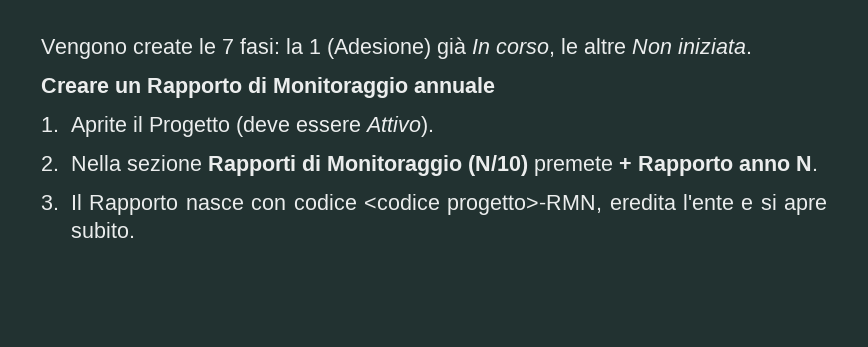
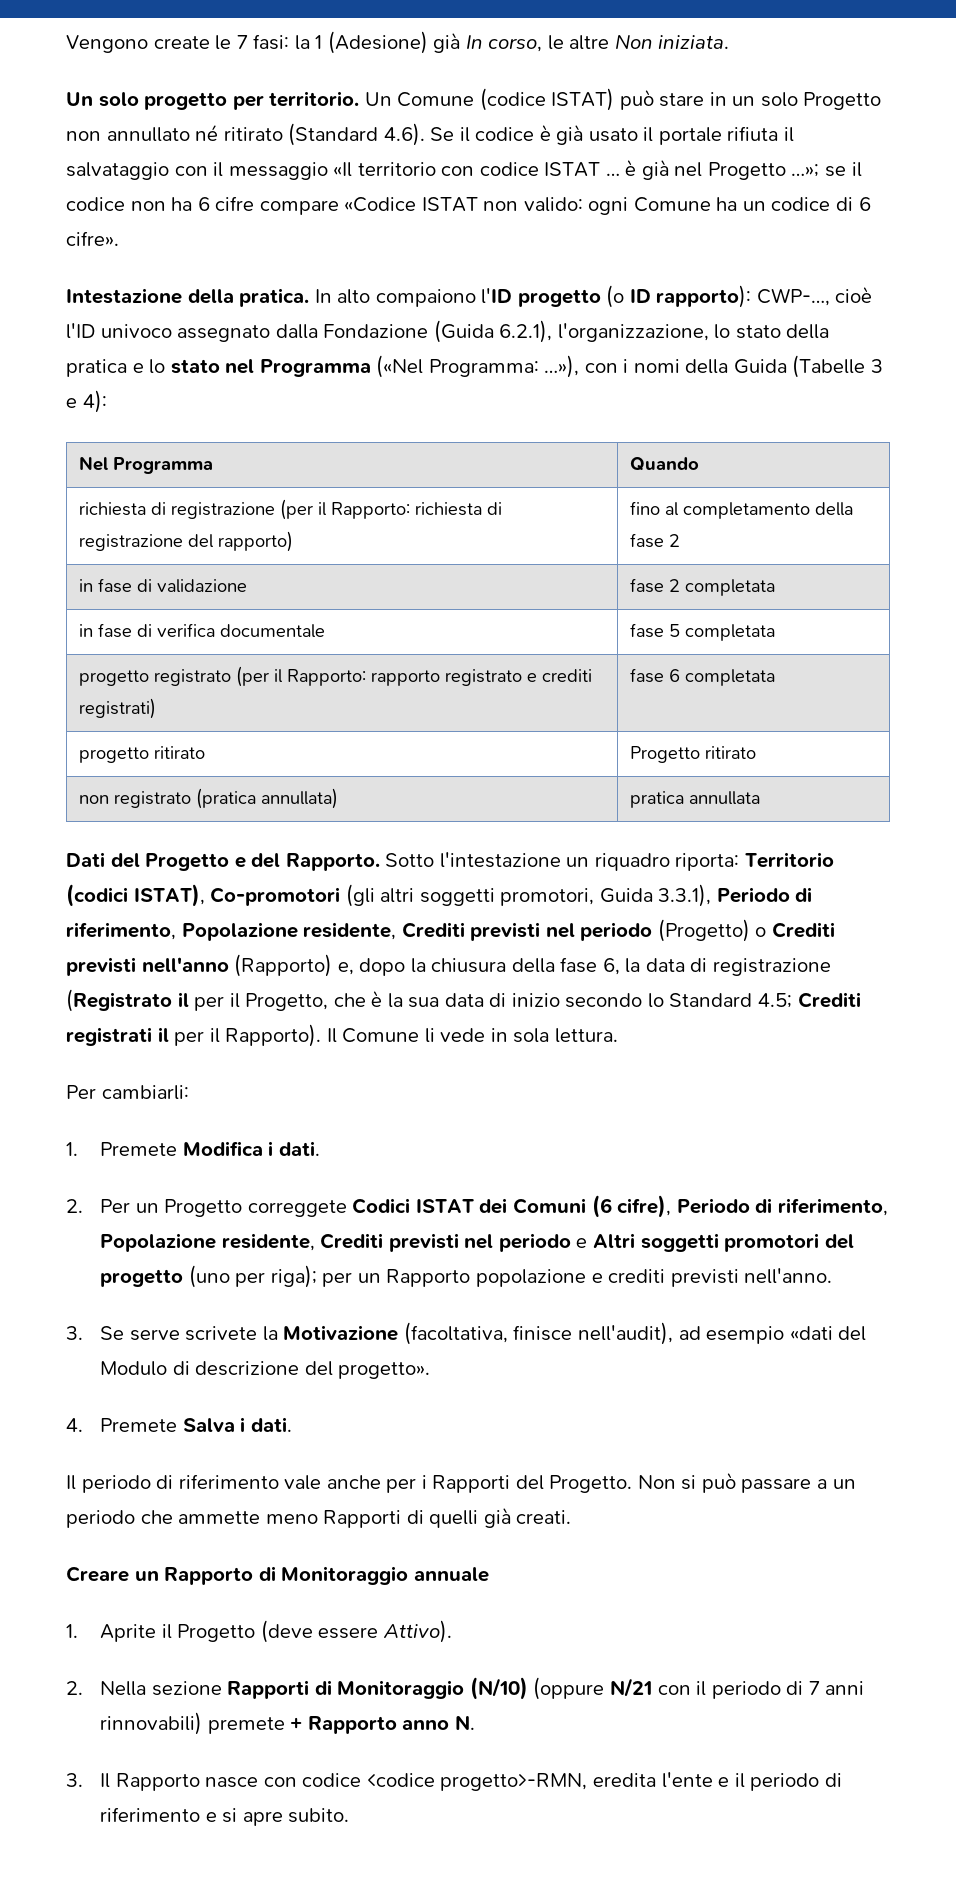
+ Un solo progetto per territorio. Un Comune (codice ISTAT) può stare in un solo Progetto non annullato né ritirato (Standard 4.6). Se il codice è già usato il portale rifiuta il salvataggio con il messaggio «Il territorio con codice ISTAT … è già nel Progetto …»; se il codice non ha 6 cifre compare «Codice ISTAT non valido: ogni Comune ha un codice di 6 cifre».
+ Intestazione della pratica. In alto compaiono l'ID progetto (o ID rapporto): CWP-…, cioè l'ID univoco assegnato dalla Fondazione (Guida 6.2.1), l'organizzazione, lo stato della pratica e lo stato nel Programma («Nel Programma: …»), con i nomi della Guida (Tabelle 3 e 4):
+ Nel Programma | Quando
+ richiesta di registrazione (per il Rapporto: richiesta di registrazione del rapporto) | fino al completamento della fase 2
+ in fase di validazione | fase 2 completata
+ in fase di verifica documentale | fase 5 completata
+ progetto registrato (per il Rapporto: rapporto registrato e crediti registrati) | fase 6 completata
+ progetto ritirato | Progetto ritirato
+ non registrato (pratica annullata) | pratica annullata
+ Dati del Progetto e del Rapporto. Sotto l'intestazione un riquadro riporta: Territorio (codici ISTAT), Co-promotori (gli altri soggetti promotori, Guida 3.3.1), Periodo di riferimento, Popolazione residente, Crediti previsti nel periodo (Progetto) o Crediti previsti nell'anno (Rapporto) e, dopo la chiusura della fase 6, la data di registrazione (Registrato il per il Progetto, che è la sua data di inizio secondo lo Standard 4.5; Crediti registrati il per il Rapporto). Il Comune li vede in sola lettura.
+ Per cambiarli:
+ 1. Premete Modifica i dati.
+ 2. Per un Progetto correggete Codici ISTAT dei Comuni (6 cifre), Periodo di riferimento, Popolazione residente, Crediti previsti nel periodo e Altri soggetti promotori del progetto (uno per riga); per un Rapporto popolazione e crediti previsti nell'anno.
+ 3. Se serve scrivete la Motivazione (facoltativa, finisce nell'audit), ad esempio «dati del Modulo di descrizione del progetto».
+ 4. Premete Salva i dati.
+ Il periodo di riferimento vale anche per i Rapporti del Progetto. Non si può passare a un periodo che ammette meno Rapporti di quelli già creati.
- 2. Nella sezione Rapporti di Monitoraggio (N/10) premete + Rapporto anno N.
+ 2. Nella sezione Rapporti di Monitoraggio (N/10) (oppure N/21 con il periodo di 7 anni rinnovabili) premete + Rapporto anno N.
- 3. Il Rapporto nasce con codice <codice progetto>-RMN, eredita l'ente e si apre subito.
+ 3. Il Rapporto nasce con codice <codice progetto>-RMN, eredita l'ente e il periodo di riferimento e si apre subito.

